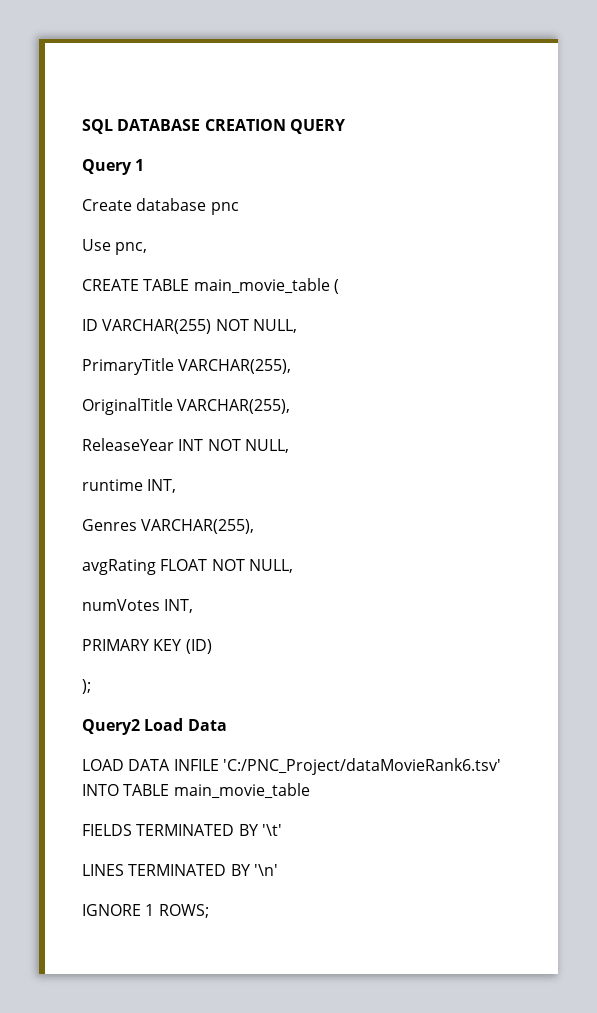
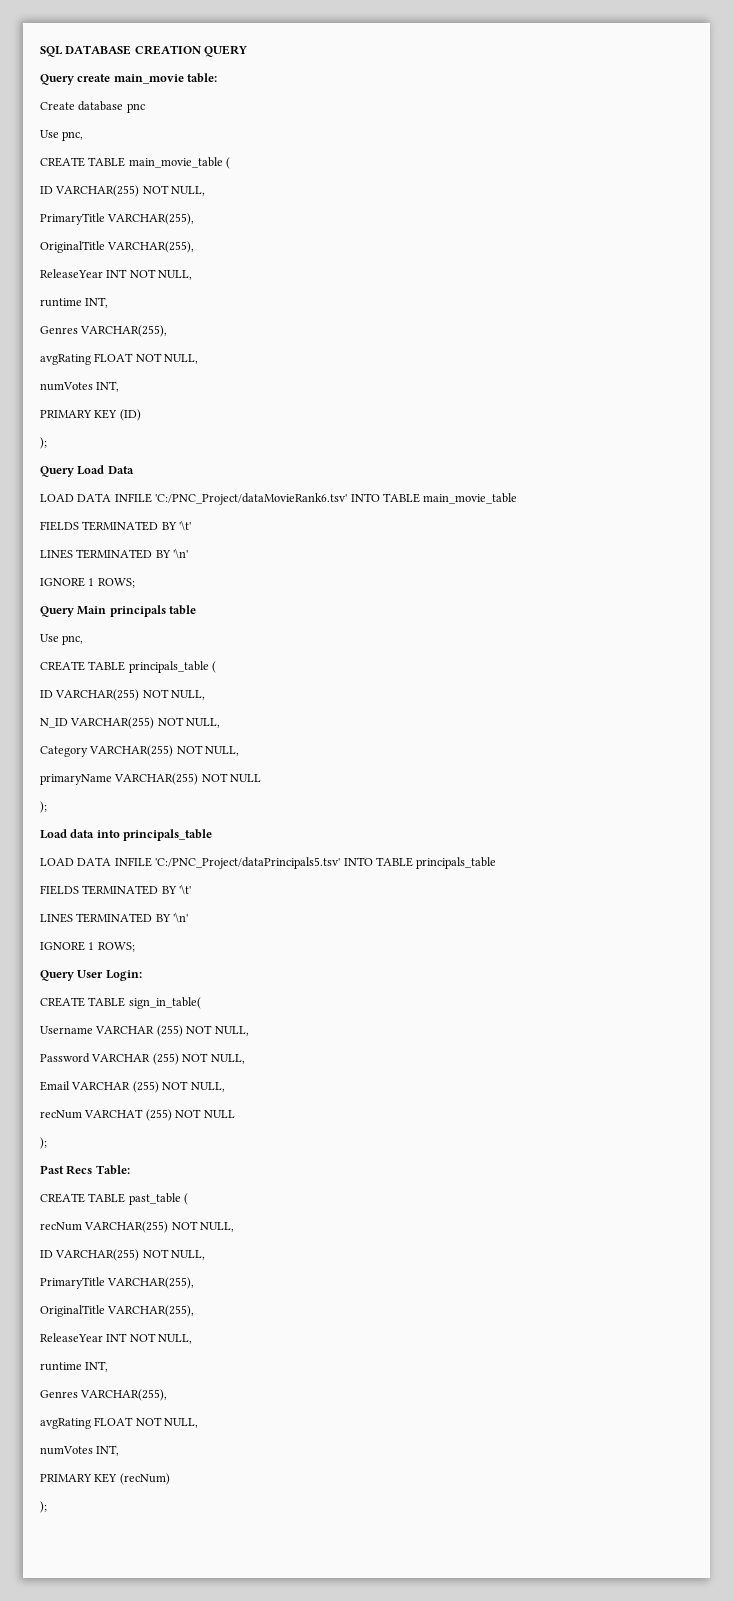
- Query 1
+ Query create main_movie table:
- Query2 Load Data
+ Query Load Data
+ Query Main principals table
+ Use pnc,
+ CREATE TABLE principals_table (
+ ID VARCHAR(255) NOT NULL,
+ N_ID VARCHAR(255) NOT NULL,
+ Category VARCHAR(255) NOT NULL,
+ primaryName VARCHAR(255) NOT NULL
+ );
+ Load data into principals_table
+ LOAD DATA INFILE 'C:/PNC_Project/dataPrincipals5.tsv' INTO TABLE principals_table
+ FIELDS TERMINATED BY '\t'
+ LINES TERMINATED BY '\n'
+ IGNORE 1 ROWS;
+ Query User Login:
+ CREATE TABLE sign_in_table(
+ Username VARCHAR (255) NOT NULL,
+ Password VARCHAR (255) NOT NULL,
+ Email VARCHAR (255) NOT NULL,
+ recNum VARCHAT (255) NOT NULL
+ );
+ Past Recs Table:
+ CREATE TABLE past_table (
+ recNum VARCHAR(255) NOT NULL,
+ ID VARCHAR(255) NOT NULL,
+ PrimaryTitle VARCHAR(255),
+ OriginalTitle VARCHAR(255),
+ ReleaseYear INT NOT NULL,
+ runtime INT,
+ Genres VARCHAR(255),
+ avgRating FLOAT NOT NULL,
+ numVotes INT,
+ PRIMARY KEY (recNum)
+ );

